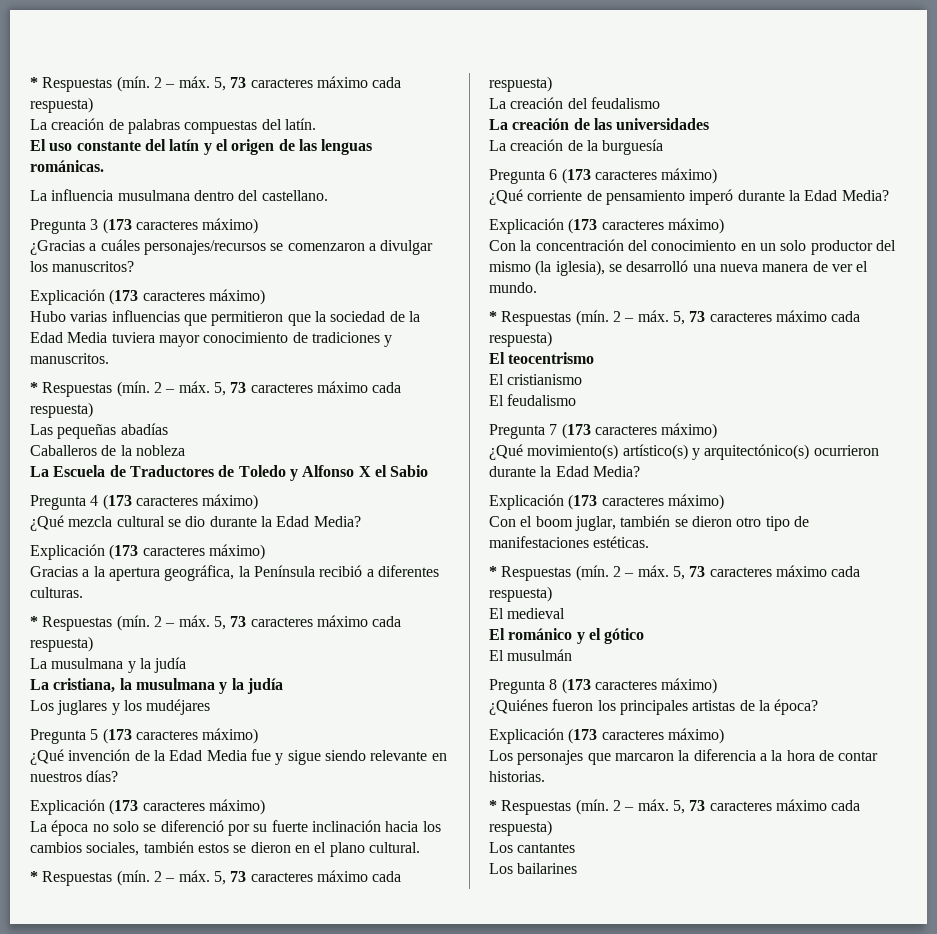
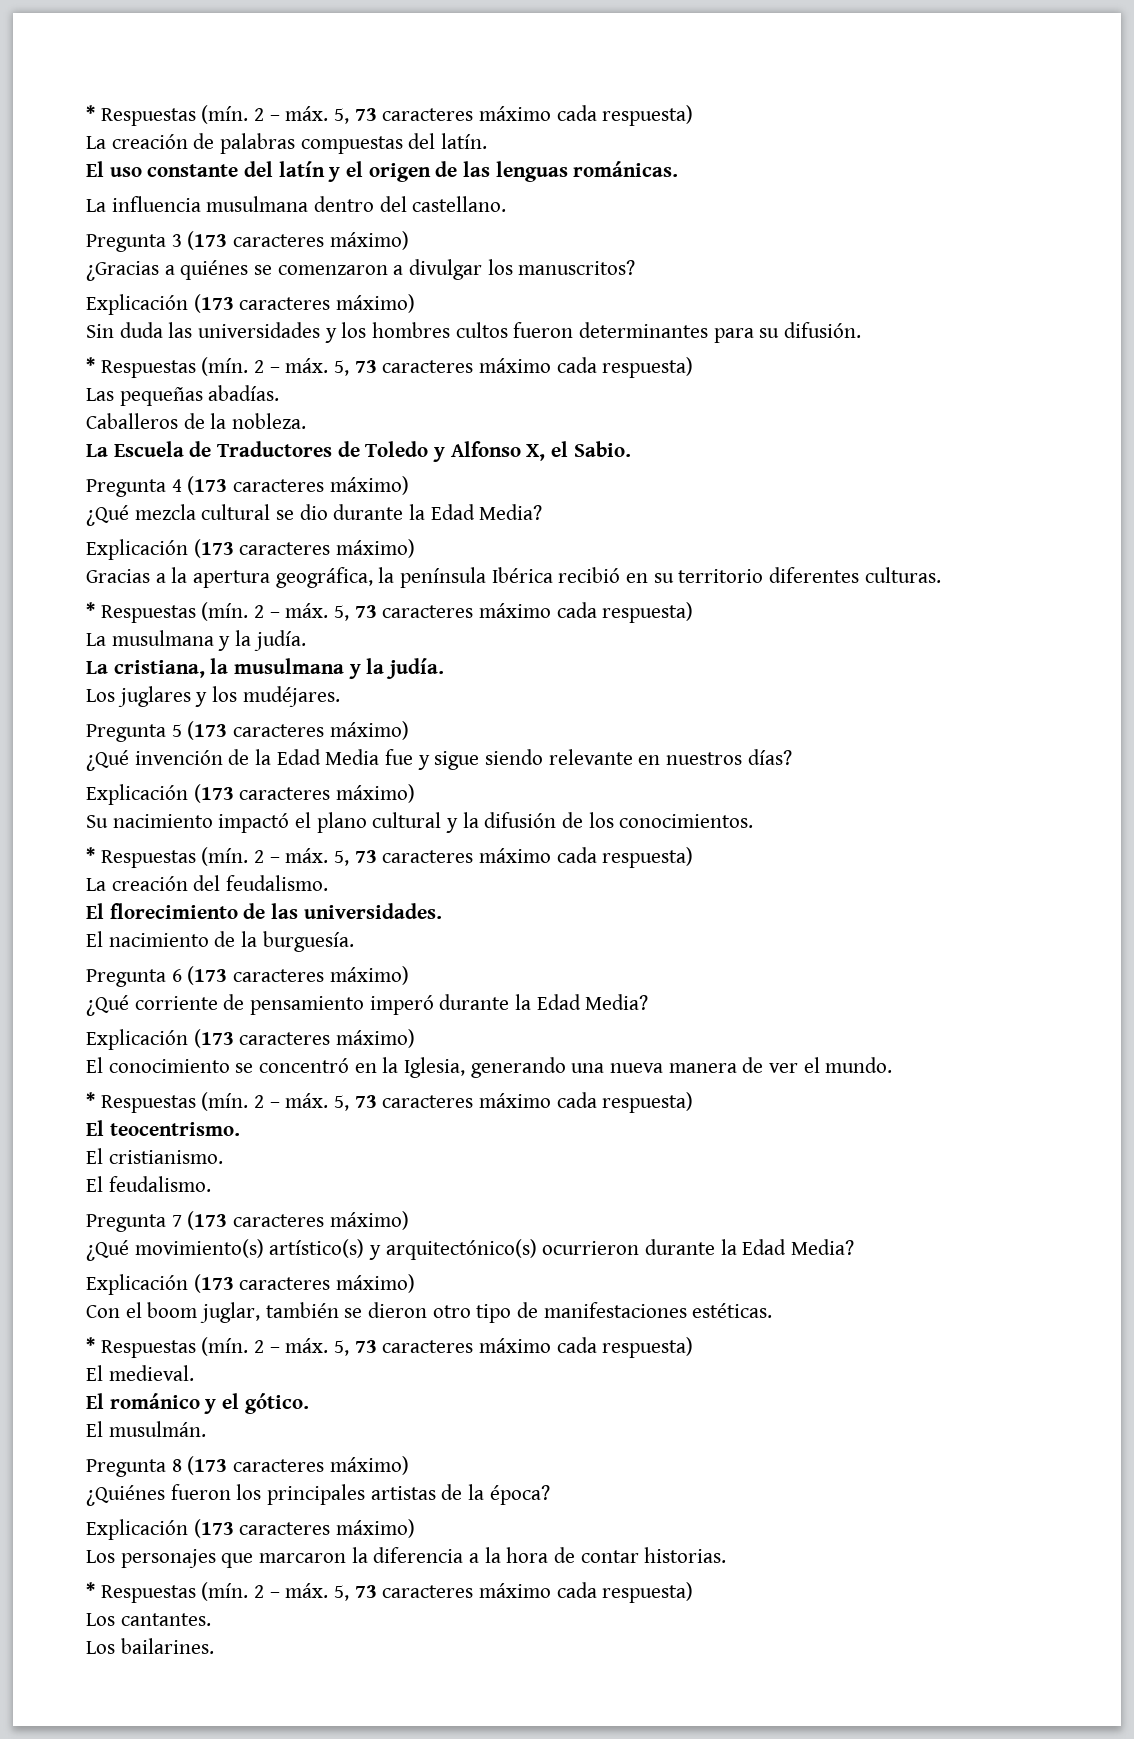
- ¿Gracias a cuáles personajes/recursos se comenzaron a divulgar los manuscritos?
+ ¿Gracias a quiénes se comenzaron a divulgar los manuscritos?
- Hubo varias influencias que permitieron que la sociedad de la Edad Media tuviera mayor conocimiento de tradiciones y manuscritos.
+ Sin duda las universidades y los hombres cultos fueron determinantes para su difusión.
- Las pequeñas abadías
+ Las pequeñas abadías.
- Caballeros de la nobleza
+ Caballeros de la nobleza.
- La Escuela de Traductores de Toledo y Alfonso X el Sabio
+ La Escuela de Traductores de Toledo y Alfonso X, el Sabio.
- Gracias a la apertura geográfica, la Península recibió a diferentes culturas.
+ Gracias a la apertura geográfica, la península Ibérica recibió en su territorio diferentes culturas.
- La musulmana y la judía
+ La musulmana y la judía.
- La cristiana, la musulmana y la judía
+ La cristiana, la musulmana y la judía.
- Los juglares y los mudéjares
+ Los juglares y los mudéjares.
- La época no solo se diferenció por su fuerte inclinación hacia los cambios sociales, también estos se dieron en el plano cultural.
+ Su nacimiento impactó el plano cultural y la difusión de los conocimientos.
- La creación del feudalismo
- La creación de las universidades
- La creación de la burguesía
+ La creación del feudalismo.
+ El florecimiento de las universidades.
+ El nacimiento de la burguesía.
- Con la concentración del conocimiento en un solo productor del mismo (la iglesia), se desarrolló una nueva manera de ver el mundo.
+ El conocimiento se concentró en la Iglesia, generando una nueva manera de ver el mundo.
- El teocentrismo
- El cristianismo
- El feudalismo
+ El teocentrismo.
+ El cristianismo.
+ El feudalismo.
- El medieval
+ El medieval.
- El románico y el gótico
- El musulmán
+ El románico y el gótico.
+ El musulmán.
- Los cantantes
- Los bailarines
+ Los cantantes.
+ Los bailarines.

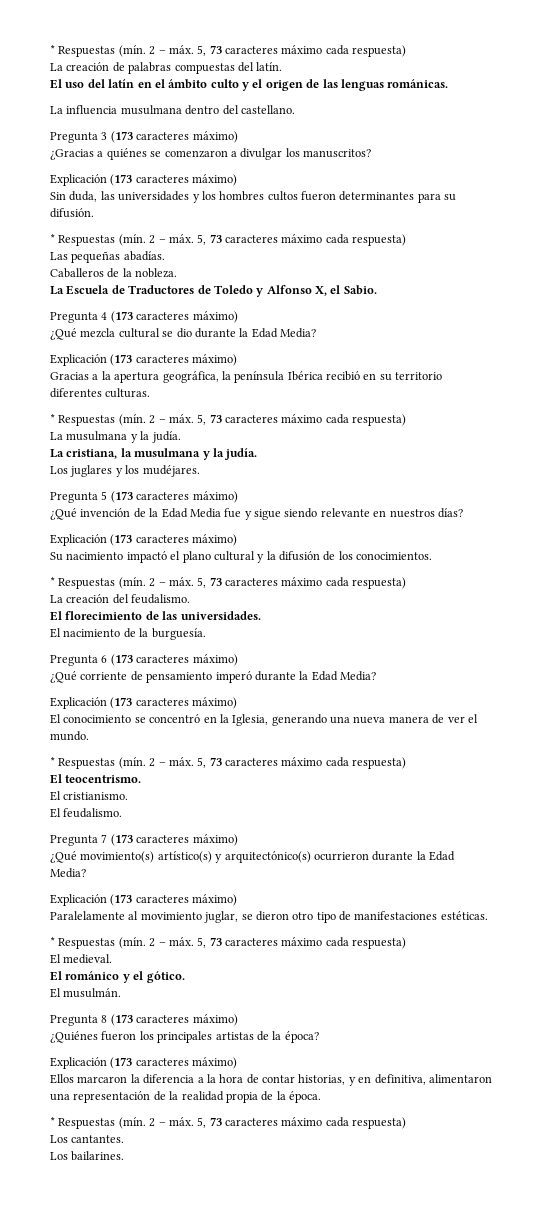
- El uso constante del latín y el origen de las lenguas románicas.
+ El uso del latín en el ámbito culto y el origen de las lenguas románicas.
- Sin duda las universidades y los hombres cultos fueron determinantes para su difusión.
+ Sin duda, las universidades y los hombres cultos fueron determinantes para su difusión.
- Con el boom juglar, también se dieron otro tipo de manifestaciones estéticas.
+ Paralelamente al movimiento juglar, se dieron otro tipo de manifestaciones estéticas.
- Los personajes que marcaron la diferencia a la hora de contar historias.
+ Ellos marcaron la diferencia a la hora de contar historias, y en definitiva, alimentaron una representación de la realidad propia de la época.

